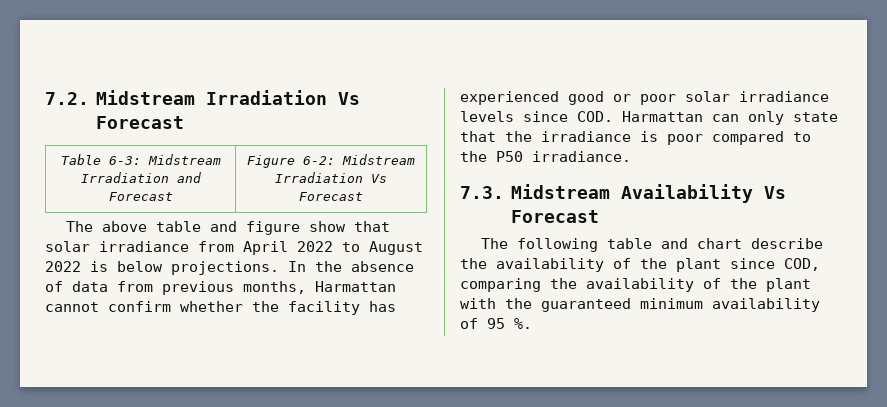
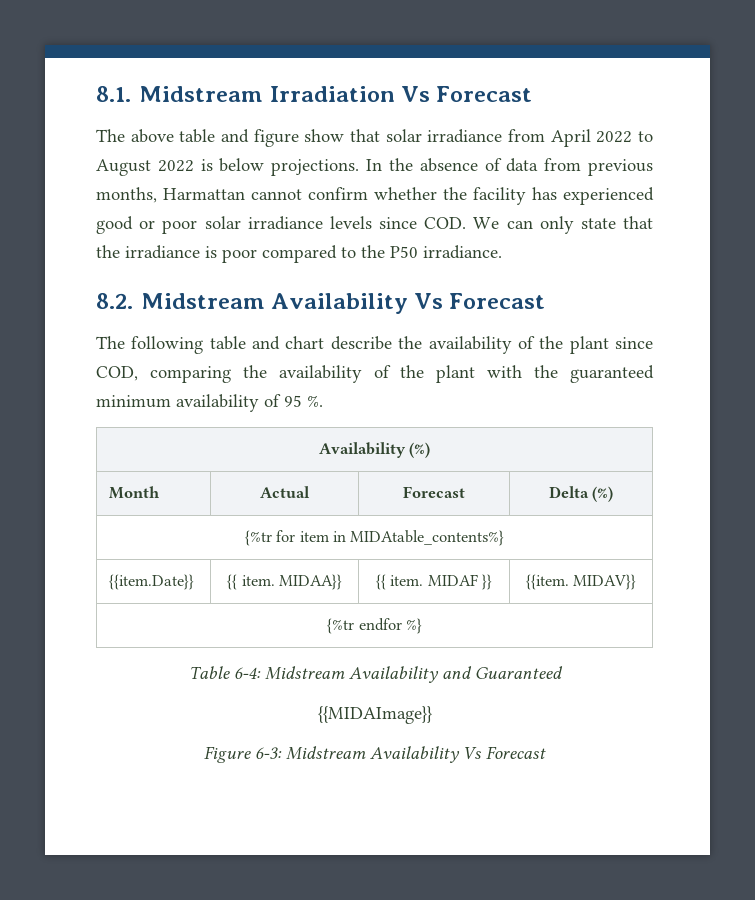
- 7.2. Midstream Irradiation Vs Forecast
- Table 6-3: Midstream Irradiation and Forecast | Figure 6-2: Midstream Irradiation Vs Forecast
+ 8.1. Midstream Irradiation Vs Forecast
- In the absence of data from previous months, Harmattan cannot confirm whether the facility has experienced good or poor solar irradiance levels since COD. Harmattan can only state that the irradiance is poor compared to the P50 irradiance.
+ In the absence of data from previous months, Harmattan cannot confirm whether the facility has experienced good or poor solar irradiance levels since COD. We can only state that the irradiance is poor compared to the P50 irradiance.
- 7.3. Midstream Availability Vs Forecast
+ 8.2. Midstream Availability Vs Forecast
+ Availability (%)
+ Month | Actual | Forecast | Delta (%)
+ {%tr for item in MIDAtable_contents%}
+ {{item.Date}} | {{ item. MIDAA}} | {{ item. MIDAF }} | {{item. MIDAV}}
+ {%tr endfor %}
+ Table 6-4: Midstream Availability and Guaranteed
+ {{MIDAImage}}
+ Figure 6-3: Midstream Availability Vs Forecast

